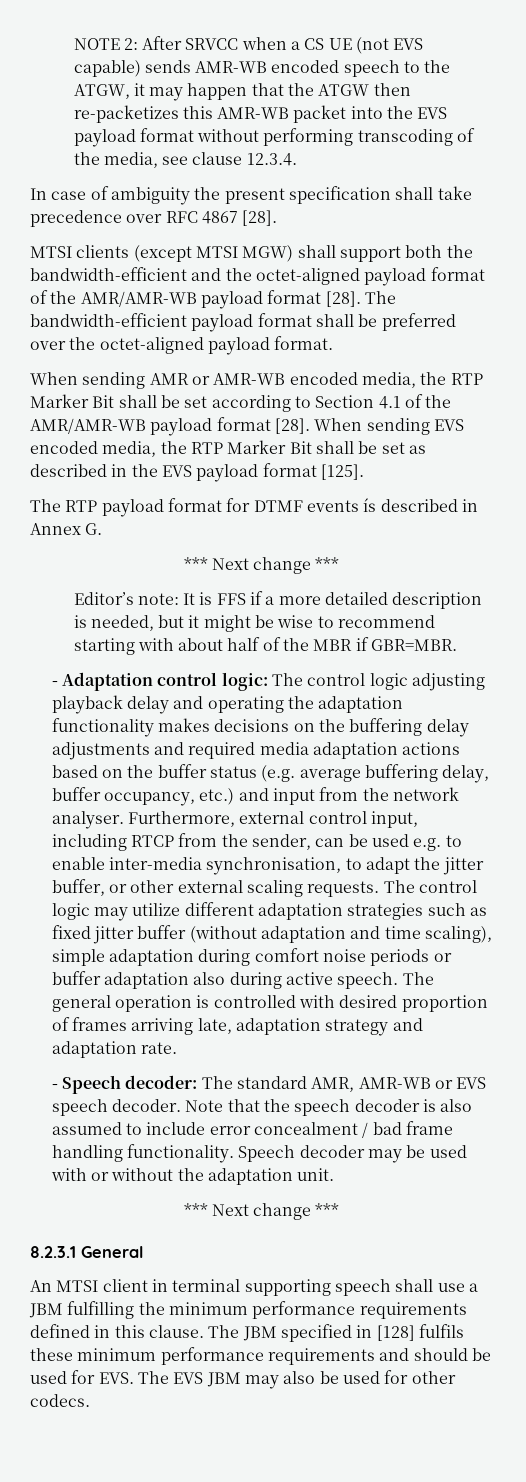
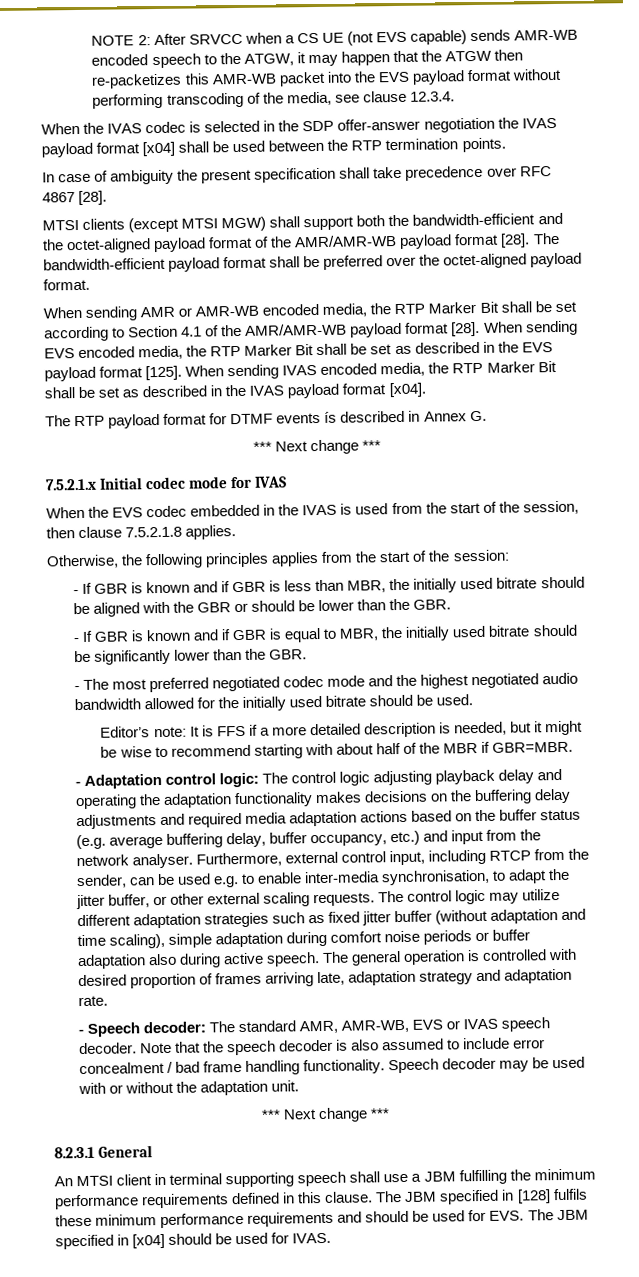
+ When the IVAS codec is selected in the SDP offer-answer negotiation the IVAS payload format [x04] shall be used between the RTP termination points.
+ When sending IVAS encoded media, the RTP Marker Bit shall be set as described in the IVAS payload format [x04].
+ 7.5.2.1.x Initial codec mode for IVAS
+ When the EVS codec embedded in the IVAS is used from the start of the session, then clause 7.5.2.1.8 applies.
+ Otherwise, the following principles applies from the start of the session:
+ - If GBR is known and if GBR is less than MBR, the initially used bitrate should be aligned with the GBR or should be lower than the GBR.
+ - If GBR is known and if GBR is equal to MBR, the initially used bitrate should be significantly lower than the GBR.
+ - The most preferred negotiated codec mode and the highest negotiated audio bandwidth allowed for the initially used bitrate should be used.
- - Speech decoder: The standard AMR, AMR-WB or EVS speech decoder.
+ - Speech decoder: The standard AMR, AMR-WB, EVS or IVAS speech decoder.
- The JBM specified in [128] fulfils these minimum performance requirements and should be used for EVS. The EVS JBM may also be used for other codecs.
+ The JBM specified in [128] fulfils these minimum performance requirements and should be used for EVS. The JBM specified in [x04] should be used for IVAS.

